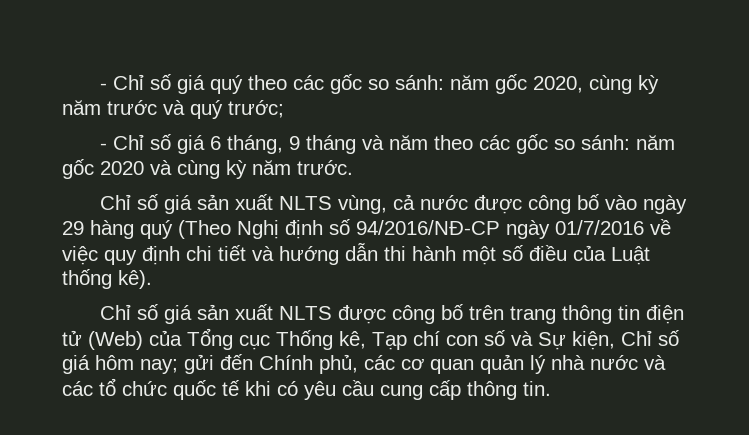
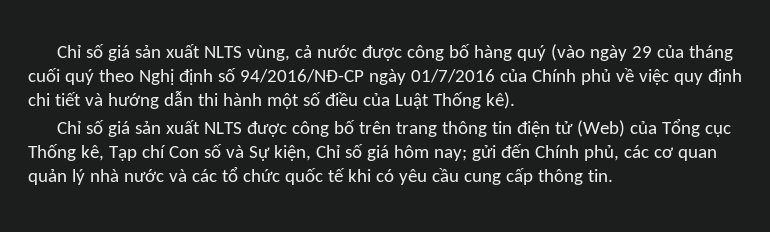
- - Chỉ số giá quý theo các gốc so sánh: năm gốc 2020, cùng kỳ năm trước và quý trước;
- - Chỉ số giá 6 tháng, 9 tháng và năm theo các gốc so sánh: năm gốc 2020 và cùng kỳ năm trước.
- Chỉ số giá sản xuất NLTS vùng, cả nước được công bố vào ngày 29 hàng quý (Theo Nghị định số 94/2016/NĐ-CP ngày 01/7/2016 về việc quy định chi tiết và hướng dẫn thi hành một số điều của Luật thống kê).
+ Chỉ số giá sản xuất NLTS vùng, cả nước được công bố hàng quý (vào ngày 29 của tháng cuối quý theo Nghị định số 94/2016/NĐ-CP ngày 01/7/2016 của Chính phủ về việc quy định chi tiết và hướng dẫn thi hành một số điều của Luật Thống kê).
- Chỉ số giá sản xuất NLTS được công bố trên trang thông tin điện tử (Web) của Tổng cục Thống kê, Tạp chí con số và Sự kiện, Chỉ số giá hôm nay; gửi đến Chính phủ, các cơ quan quản lý nhà nước và các tổ chức quốc tế khi có yêu cầu cung cấp thông tin.
+ Chỉ số giá sản xuất NLTS được công bố trên trang thông tin điện tử (Web) của Tổng cục Thống kê, Tạp chí Con số và Sự kiện, Chỉ số giá hôm nay; gửi đến Chính phủ, các cơ quan quản lý nhà nước và các tổ chức quốc tế khi có yêu cầu cung cấp thông tin.

